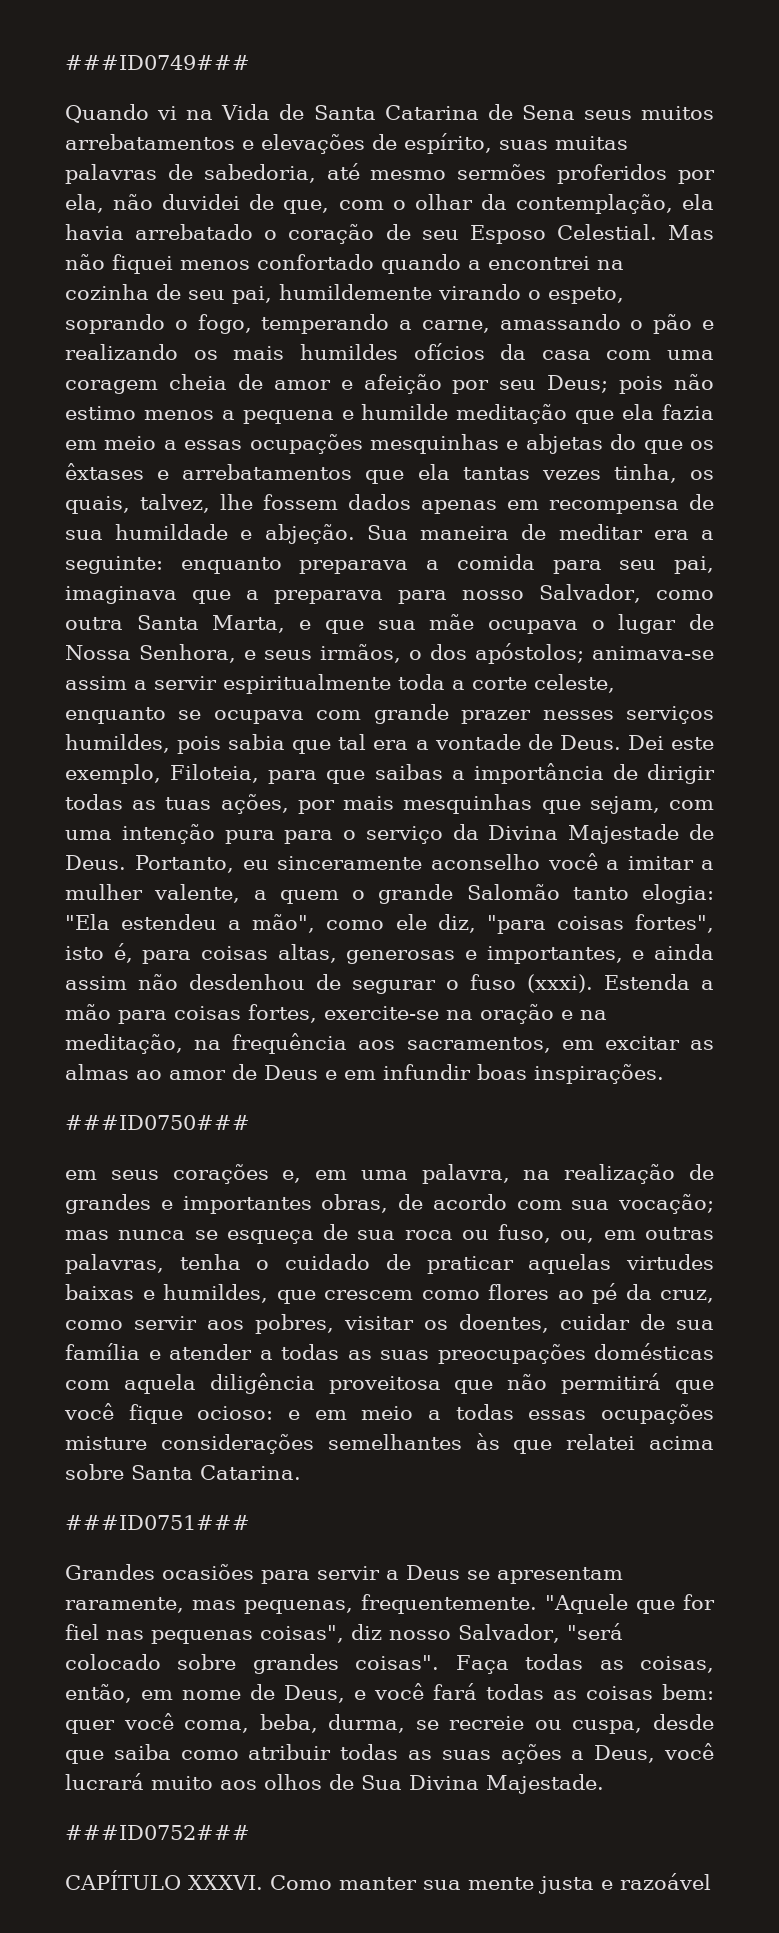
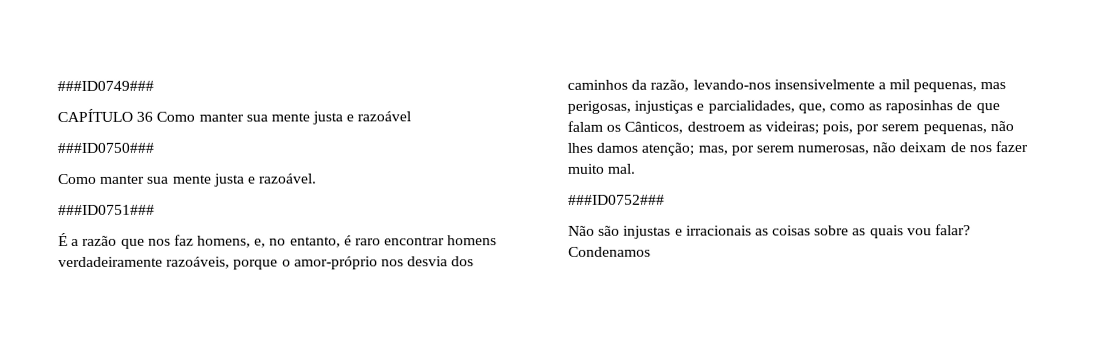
- Quando vi na Vida de Santa Catarina de Sena seus muitos arrebatamentos e elevações de espírito, suas muitas palavras de sabedoria, até mesmo sermões proferidos por ela, não duvidei de que, com o olhar da contemplação, ela havia arrebatado o coração de seu Esposo Celestial. Mas não fiquei menos confortado quando a encontrei na cozinha de seu pai, humildemente virando o espeto, soprando o fogo, temperando a carne, amassando o pão e realizando os mais humildes ofícios da casa com uma coragem cheia de amor e afeição por seu Deus; pois não estimo menos a pequena e humilde meditação que ela fazia em meio a essas ocupações mesquinhas e abjetas do que os êxtases e arrebatamentos que ela tantas vezes tinha, os quais, talvez, lhe fossem dados apenas em recompensa de sua humildade e abjeção. Sua maneira de meditar era a seguinte: enquanto preparava a comida para seu pai, imaginava que a preparava para nosso Salvador, como outra Santa Marta, e que sua mãe ocupava o lugar de Nossa Senhora, e seus irmãos, o dos apóstolos; animava-se assim a servir espiritualmente toda a corte celeste, enquanto se ocupava com grande prazer nesses serviços humildes, pois sabia que tal era a vontade de Deus. Dei este exemplo, Filoteia, para que saibas a importância de dirigir todas as tuas ações, por mais mesquinhas que sejam, com uma intenção pura para o serviço da Divina Majestade de Deus. Portanto, eu sinceramente aconselho você a imitar a mulher valente, a quem o grande Salomão tanto elogia: "Ela estendeu a mão", como ele diz, "para coisas fortes", isto é, para coisas altas, generosas e importantes, e ainda assim não desdenhou de segurar o fuso (xxxi). Estenda a mão para coisas fortes, exercite-se na oração e na meditação, na frequência aos sacramentos, em excitar as almas ao amor de Deus e em infundir boas inspirações.
- ###ID0750###
- em seus corações e, em uma palavra, na realização de grandes e importantes obras, de acordo com sua vocação; mas nunca se esqueça de sua roca ou fuso, ou, em outras palavras, tenha o cuidado de praticar aquelas virtudes baixas e humildes, que crescem como flores ao pé da cruz, como servir aos pobres, visitar os doentes, cuidar de sua família e atender a todas as suas preocupações domésticas com aquela diligência proveitosa que não permitirá que você fique ocioso: e em meio a todas essas ocupações misture considerações semelhantes às que relatei acima sobre Santa Catarina.
- ###ID0751###
- Grandes ocasiões para servir a Deus se apresentam raramente, mas pequenas, frequentemente. "Aquele que for fiel nas pequenas coisas", diz nosso Salvador, "será colocado sobre grandes coisas". Faça todas as coisas, então, em nome de Deus, e você fará todas as coisas bem: quer você coma, beba, durma, se recreie ou cuspa, desde que saiba como atribuir todas as suas ações a Deus, você lucrará muito aos olhos de Sua Divina Majestade.
- ###ID0752###
- CAPÍTULO XXXVI. Como manter sua mente justa e razoável
+ CAPÍTULO 36 Como manter sua mente justa e razoável
+ ###ID0750###
+ Como manter sua mente justa e razoável.
+ ###ID0751###
+ É a razão que nos faz homens, e, no entanto, é raro encontrar homens verdadeiramente razoáveis, porque o amor-próprio nos desvia dos caminhos da razão, levando-nos insensivelmente a mil pequenas, mas perigosas, injustiças e parcialidades, que, como as raposinhas de que falam os Cânticos, destroem as videiras; pois, por serem pequenas, não lhes damos atenção; mas, por serem numerosas, não deixam de nos fazer muito mal.
+ ###ID0752###
+ Não são injustas e irracionais as coisas sobre as quais vou falar? Condenamos

